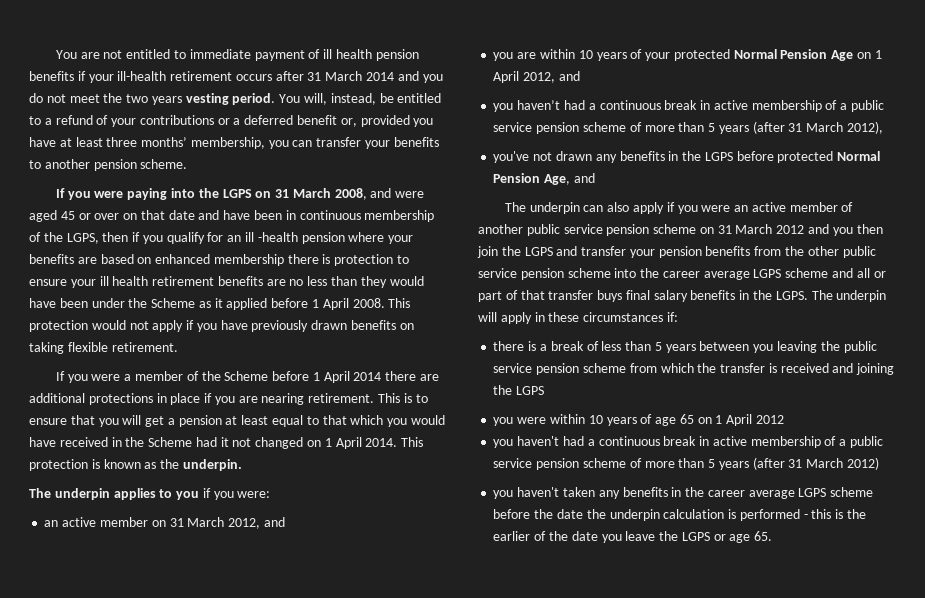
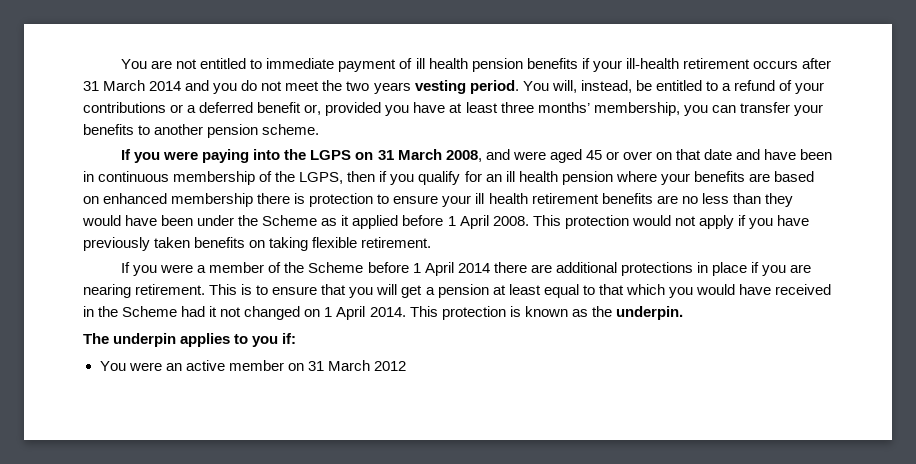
- If you were paying into the LGPS on 31 March 2008, and were aged 45 or over on that date and have been in continuous membership of the LGPS, then if you qualify for an ill -health pension where your benefits are based on enhanced membership there is protection to ensure your ill health retirement benefits are no less than they would have been under the Scheme as it applied before 1 April 2008.
+ If you were paying into the LGPS on 31 March 2008, and were aged 45 or over on that date and have been in continuous membership of the LGPS, then if you qualify for an ill health pension where your benefits are based on enhanced membership there is protection to ensure your ill health retirement benefits are no less than they would have been under the Scheme as it applied before 1 April 2008.
- This protection would not apply if you have previously drawn benefits on taking flexible retirement.
+ This protection would not apply if you have previously taken benefits on taking flexible retirement.
- The underpin applies to you if you were:
- an active member on 31 March 2012, and
- you are within 10 years of your protected Normal Pension Age on 1 April 2012, and
- you haven’t had a continuous break in active membership of a public service pension scheme of more than 5 years (after 31 March 2012),
- you've not drawn any benefits in the LGPS before protected Normal Pension Age, and
- The underpin can also apply if you were an active member of another public service pension scheme on 31 March 2012 and you then join the LGPS and transfer your pension benefits from the other public service pension scheme into the career average LGPS scheme and all or part of that transfer buys final salary benefits in the LGPS. The underpin will apply in these circumstances if:
- there is a break of less than 5 years between you leaving the public service pension scheme from which the transfer is received and joining the LGPS
- you were within 10 years of age 65 on 1 April 2012
- you haven't had a continuous break in active membership of a public service pension scheme of more than 5 years (after 31 March 2012)
- you haven't taken any benefits in the career average LGPS scheme before the date the underpin calculation is performed - this is the earlier of the date you leave the LGPS or age 65.
+ The underpin applies to you if:
+ You were an active member on 31 March 2012

